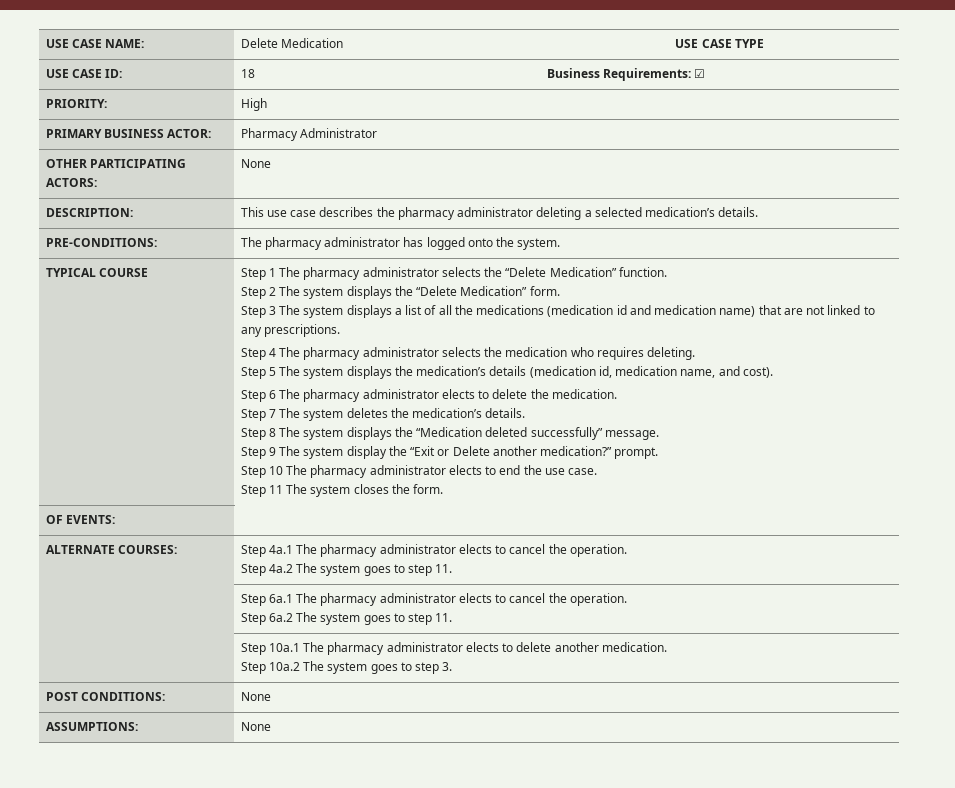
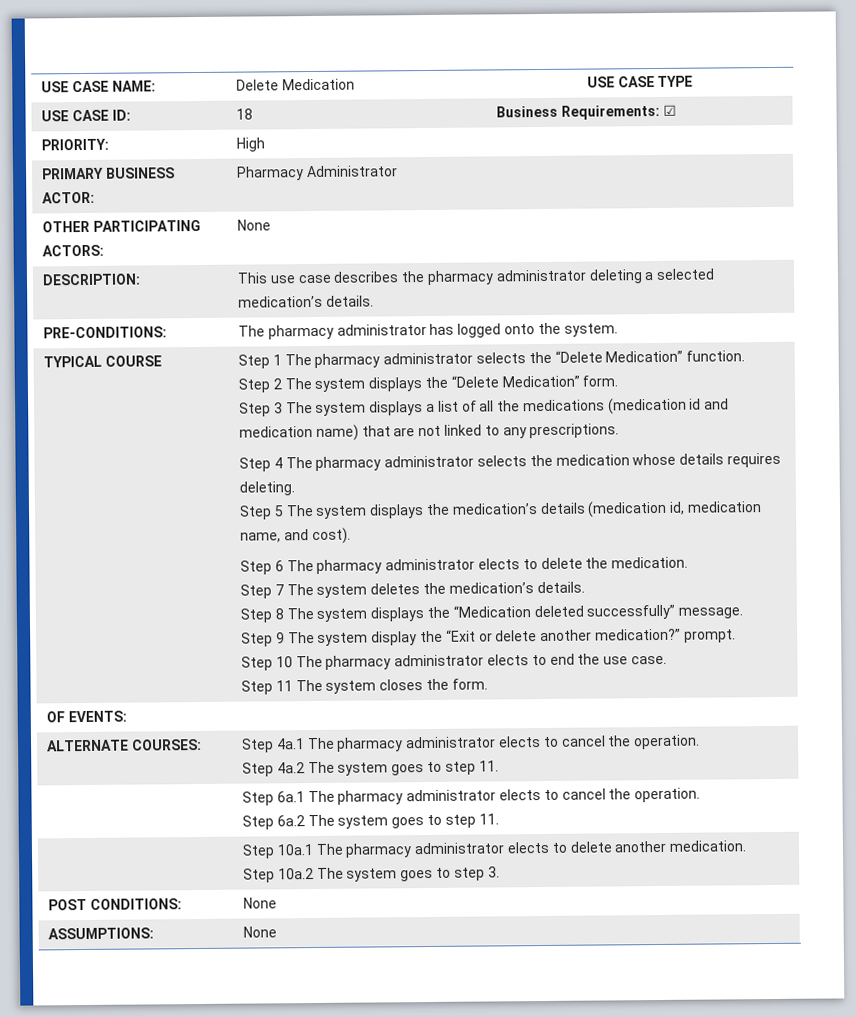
- Step 4 The pharmacy administrator selects the medication who requires deleting.
+ Step 4 The pharmacy administrator selects the medication whose details requires deleting.
- Step 9 The system display the “Exit or Delete another medication?” prompt.
+ Step 9 The system display the “Exit or delete another medication?” prompt.

